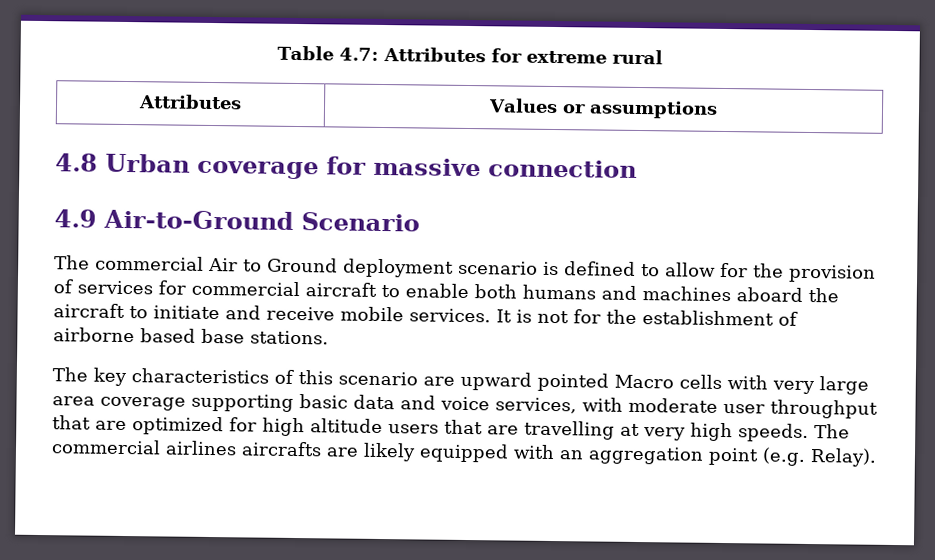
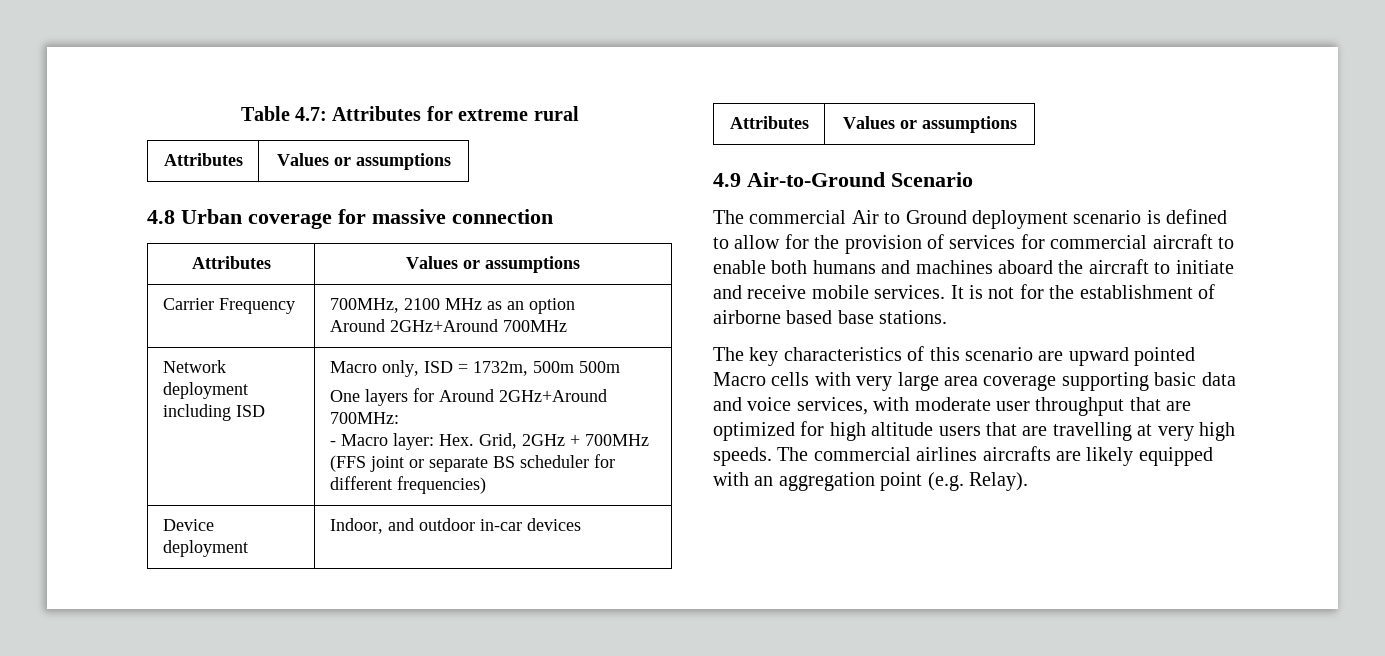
  4.8 Urban coverage for massive connection
+ Attributes | Values or assumptions
+ Carrier Frequency | 700MHz, 2100 MHz as an option
+ Around 2GHz+Around 700MHz
+ Network deployment including ISD | Macro only, ISD = 1732m, 500m 500m
+ One layers for Around 2GHz+Around 700MHz:
+ - Macro layer: Hex. Grid, 2GHz + 700MHz (FFS joint or separate BS scheduler for different frequencies)
+ Device deployment | Indoor, and outdoor in-car devices
+ Attributes | Values or assumptions

